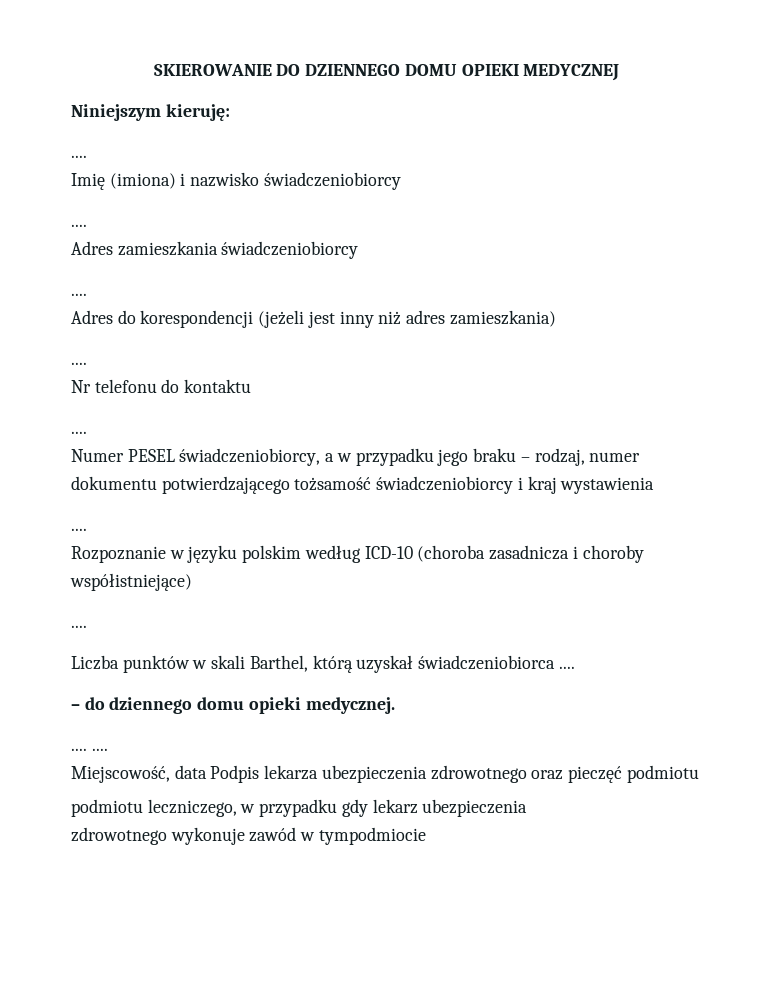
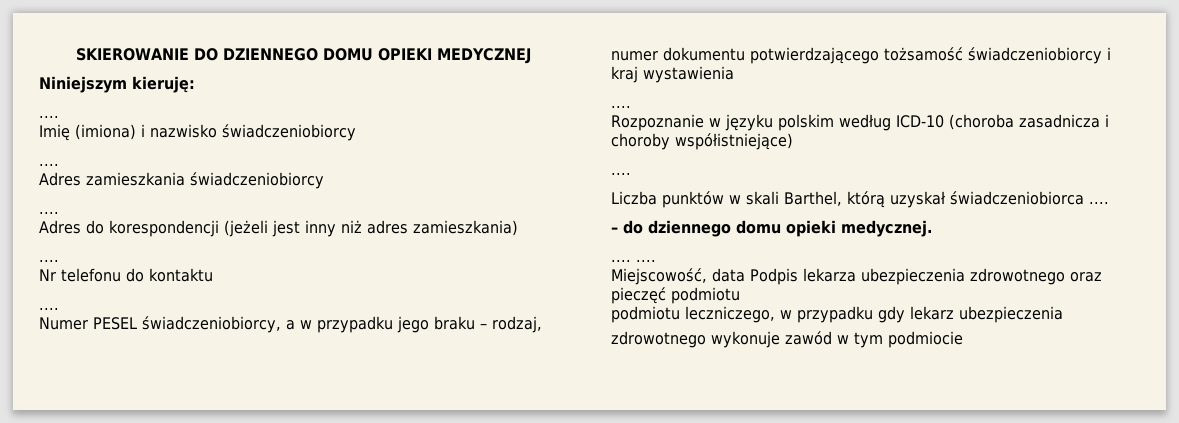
- zdrowotnego wykonuje zawód w tympodmiocie
+ zdrowotnego wykonuje zawód w tym podmiocie

